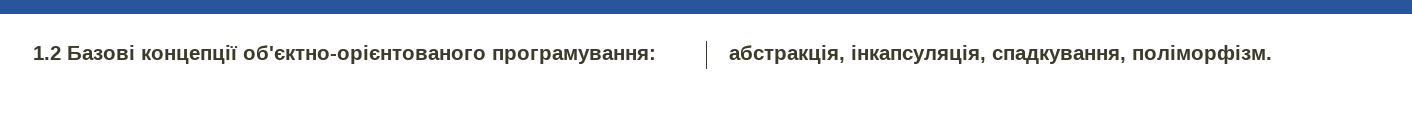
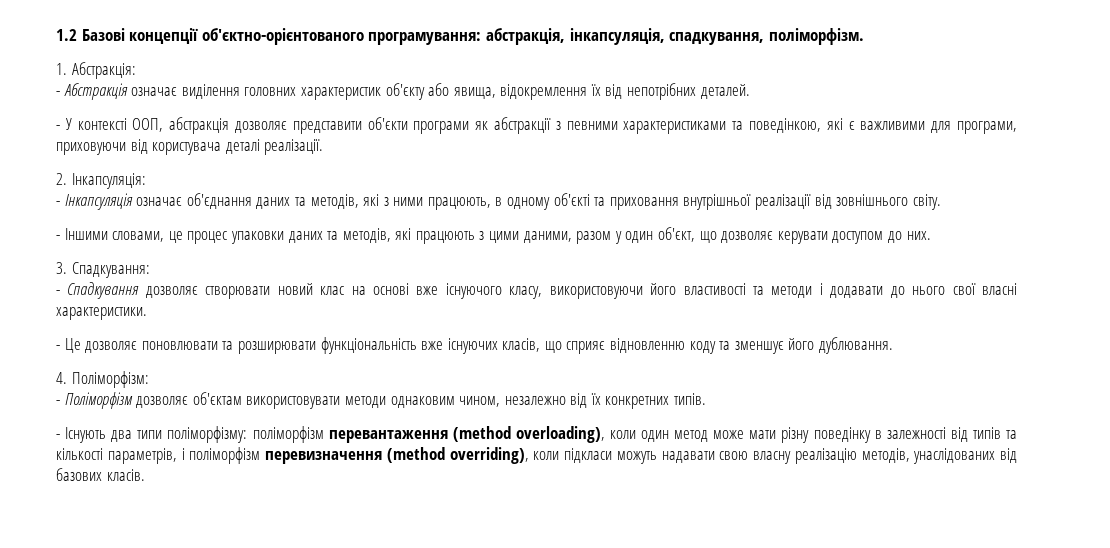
+ 1. Абстракція:
+ - Абстракція означає виділення головних характеристик об'єкту або явища, відокремлення їх від непотрібних деталей.
+ - У контексті ООП, абстракція дозволяє представити об'єкти програми як абстракції з певними характеристиками та поведінкою, які є важливими для програми, приховуючи від користувача деталі реалізації.
+ 2. Інкапсуляція:
+ - Інкапсуляція означає об'єднання даних та методів, які з ними працюють, в одному об'єкті та приховання внутрішньої реалізації від зовнішнього світу.
+ - Іншими словами, це процес упаковки даних та методів, які працюють з цими даними, разом у один об'єкт, що дозволяє керувати доступом до них.
+ 3. Спадкування:
+ - Спадкування дозволяє створювати новий клас на основі вже існуючого класу, використовуючи його властивості та методи і додавати до нього свої власні характеристики.
+ - Це дозволяє поновлювати та розширювати функціональність вже існуючих класів, що сприяє відновленню коду та зменшує його дублювання.
+ 4. Поліморфізм:
+ - Поліморфізм дозволяє об'єктам використовувати методи однаковим чином, незалежно від їх конкретних типів.
+ - Існують два типи поліморфізму: поліморфізм перевантаження (method overloading), коли один метод може мати різну поведінку в залежності від типів та кількості параметрів, і поліморфізм перевизначення (method overriding), коли підкласи можуть надавати свою власну реалізацію методів, унаслідованих від базових класів.

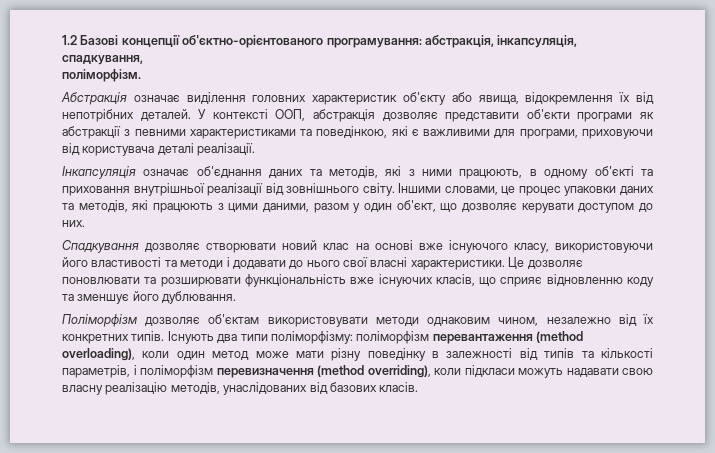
- 1.2 Базові концепції об'єктно-орієнтованого програмування: абстракція, інкапсуляція, спадкування, поліморфізм.
+ 1.2 Базові концепції об'єктно-орієнтованого програмування: абстракція, інкапсуляція, спадкування,
+ поліморфізм.
- 1. Абстракція:
- - Абстракція означає виділення головних характеристик об'єкту або явища, відокремлення їх від непотрібних деталей.
- - У контексті ООП, абстракція дозволяє представити об'єкти програми як абстракції з певними характеристиками та поведінкою, які є важливими для програми, приховуючи від користувача деталі реалізації.
+ Абстракція означає виділення головних характеристик об'єкту або явища, відокремлення їх від непотрібних деталей. У контексті ООП, абстракція дозволяє представити об'єкти програми як абстракції з певними характеристиками та поведінкою, які є важливими для програми, приховуючи від користувача деталі реалізації.
- 2. Інкапсуляція:
- - Інкапсуляція означає об'єднання даних та методів, які з ними працюють, в одному об'єкті та приховання внутрішньої реалізації від зовнішнього світу.
- - Іншими словами, це процес упаковки даних та методів, які працюють з цими даними, разом у один об'єкт, що дозволяє керувати доступом до них.
+ Інкапсуляція означає об'єднання даних та методів, які з ними працюють, в одному об'єкті та приховання внутрішньої реалізації від зовнішнього світу. Іншими словами, це процес упаковки даних та методів, які працюють з цими даними, разом у один об'єкт, що дозволяє керувати доступом до них.
- 3. Спадкування:
- - Спадкування дозволяє створювати новий клас на основі вже існуючого класу, використовуючи його властивості та методи і додавати до нього свої власні характеристики.
- - Це дозволяє поновлювати та розширювати функціональність вже існуючих класів, що сприяє відновленню коду та зменшує його дублювання.
+ Спадкування дозволяє створювати новий клас на основі вже існуючого класу, використовуючи його властивості та методи і додавати до нього свої власні характеристики. Це дозволяє поновлювати та розширювати функціональність вже існуючих класів, що сприяє відновленню коду та зменшує його дублювання.
- 4. Поліморфізм:
- - Поліморфізм дозволяє об'єктам використовувати методи однаковим чином, незалежно від їх конкретних типів.
- - Існують два типи поліморфізму: поліморфізм перевантаження (method overloading), коли один метод може мати різну поведінку в залежності від типів та кількості параметрів, і поліморфізм перевизначення (method overriding), коли підкласи можуть надавати свою власну реалізацію методів, унаслідованих від базових класів.
+ Поліморфізм дозволяє об'єктам використовувати методи однаковим чином, незалежно від їх конкретних типів. Існують два типи поліморфізму: поліморфізм перевантаження (method overloading), коли один метод може мати різну поведінку в залежності від типів та кількості параметрів, і поліморфізм перевизначення (method overriding), коли підкласи можуть надавати свою власну реалізацію методів, унаслідованих від базових класів.

